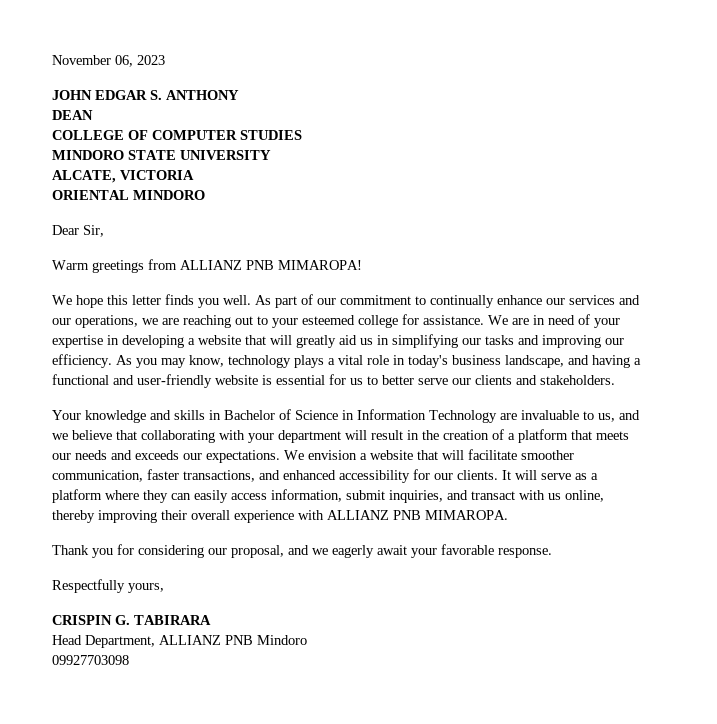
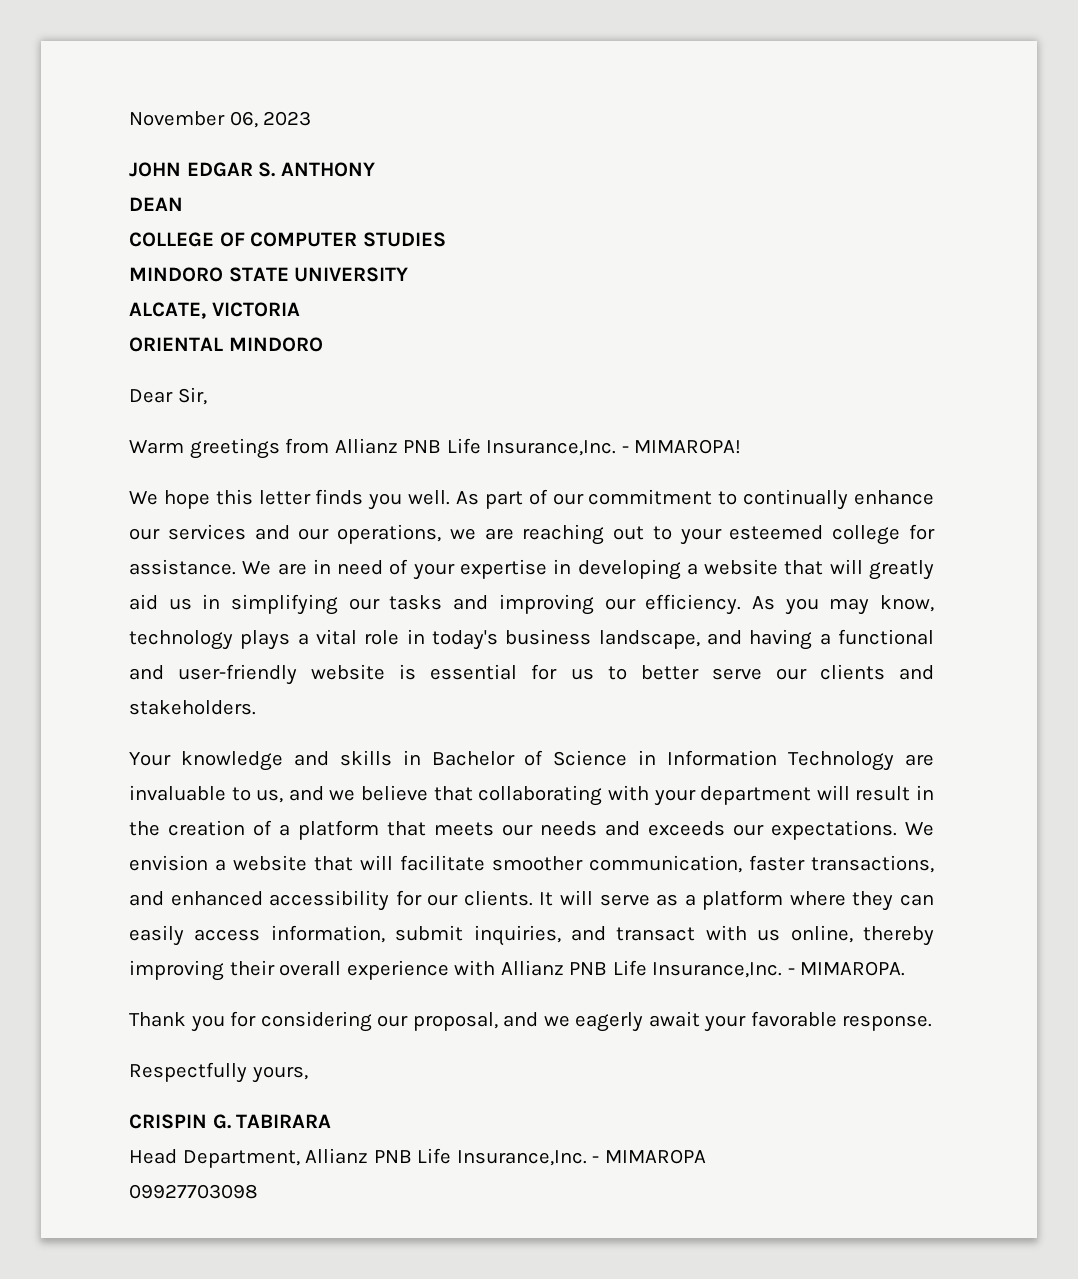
- Warm greetings from ALLIANZ PNB MIMAROPA!
+ Warm greetings from Allianz PNB Life Insurance,Inc. - MIMAROPA!
- It will serve as a platform where they can easily access information, submit inquiries, and transact with us online, thereby improving their overall experience with ALLIANZ PNB MIMAROPA.
+ It will serve as a platform where they can easily access information, submit inquiries, and transact with us online, thereby improving their overall experience with Allianz PNB Life Insurance,Inc. - MIMAROPA.
- Head Department, ALLIANZ PNB Mindoro
+ Head Department, Allianz PNB Life Insurance,Inc. - MIMAROPA

